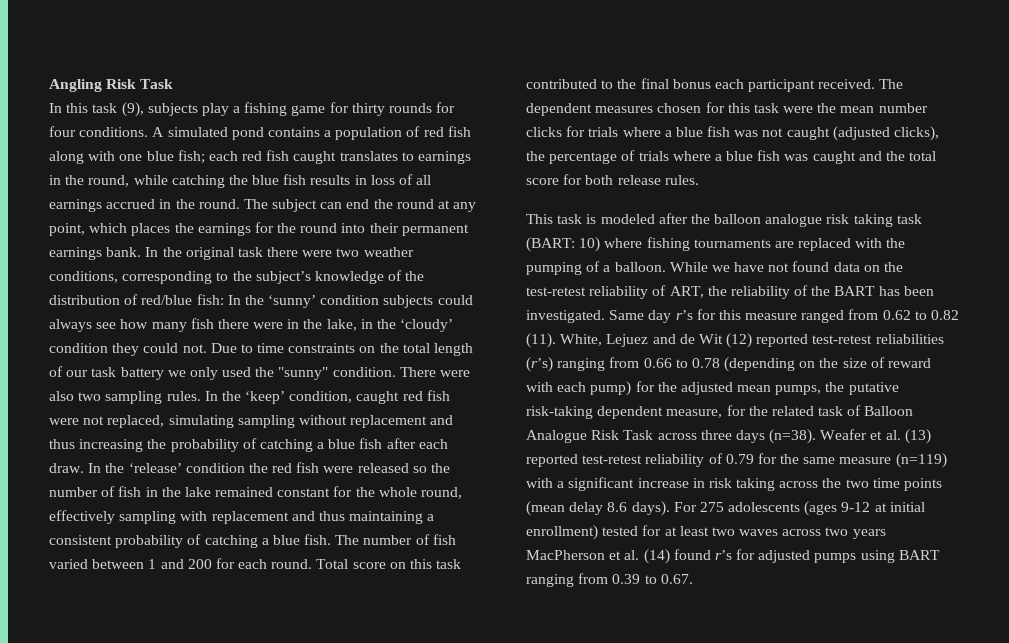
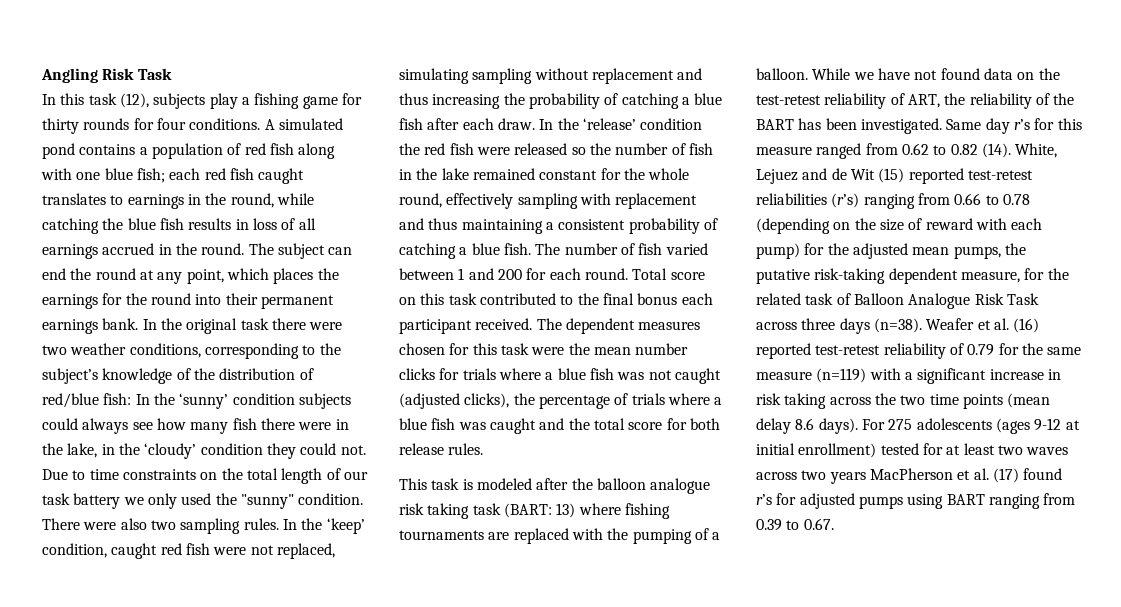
- In this task (9), subjects play a fishing game for thirty rounds for four conditions.
+ In this task (12), subjects play a fishing game for thirty rounds for four conditions.
- This task is modeled after the balloon analogue risk taking task (BART: 10) where fishing tournaments are replaced with the pumping of a balloon.
+ This task is modeled after the balloon analogue risk taking task (BART: 13) where fishing tournaments are replaced with the pumping of a balloon.
- Same day r’s for this measure ranged from 0.62 to 0.82 (11).
+ Same day r’s for this measure ranged from 0.62 to 0.82 (14).
- White, Lejuez and de Wit (12) reported test-retest reliabilities (r’s) ranging from 0.66 to 0.78 (depending on the size of reward with each pump) for the adjusted mean pumps, the putative risk-taking dependent measure, for the related task of Balloon Analogue Risk Task across three days (n=38).
+ White, Lejuez and de Wit (15) reported test-retest reliabilities (r’s) ranging from 0.66 to 0.78 (depending on the size of reward with each pump) for the adjusted mean pumps, the putative risk-taking dependent measure, for the related task of Balloon Analogue Risk Task across three days (n=38).
- Weafer et al. (13) reported test-retest reliability of 0.79 for the same measure (n=119) with a significant increase in risk taking across the two time points (mean delay 8.6 days).
+ Weafer et al. (16) reported test-retest reliability of 0.79 for the same measure (n=119) with a significant increase in risk taking across the two time points (mean delay 8.6 days).
- For 275 adolescents (ages 9-12 at initial enrollment) tested for at least two waves across two years MacPherson et al. (14) found r’s for adjusted pumps using BART ranging from 0.39 to 0.67.
+ For 275 adolescents (ages 9-12 at initial enrollment) tested for at least two waves across two years MacPherson et al. (17) found r’s for adjusted pumps using BART ranging from 0.39 to 0.67.

